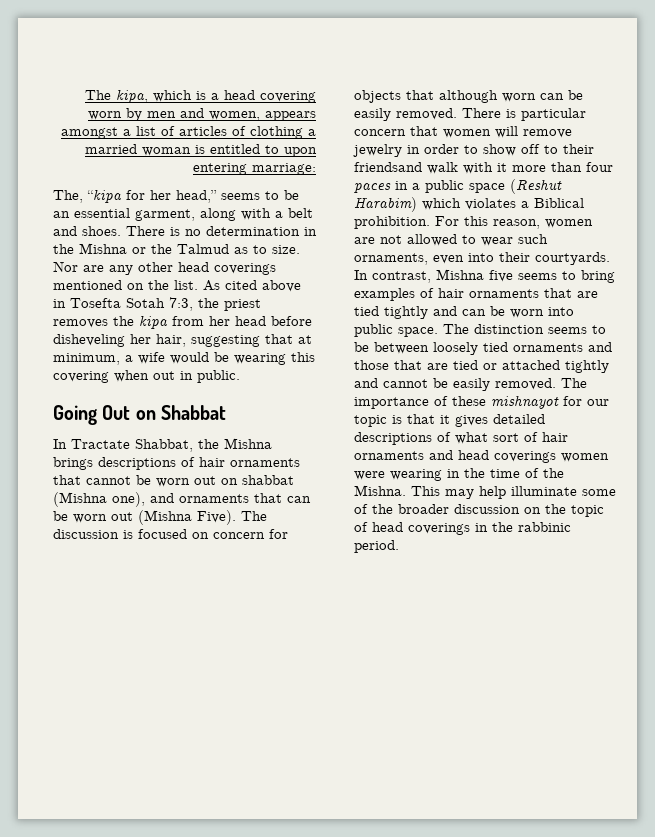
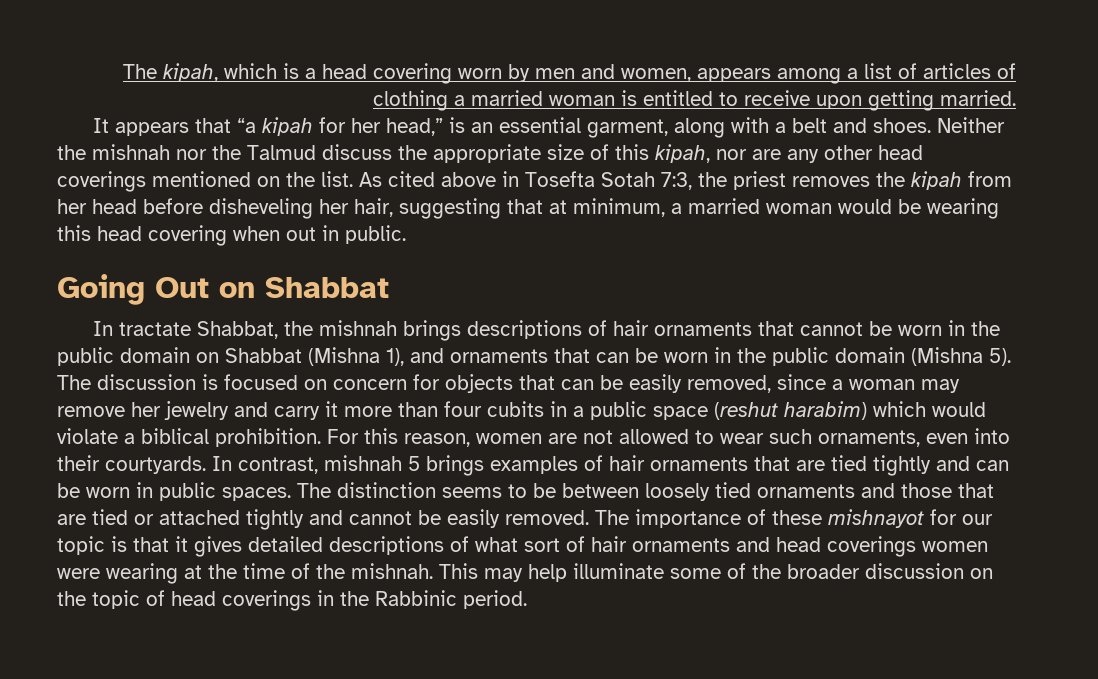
- The kipa, which is a head covering worn by men and women, appears amongst a list of articles of clothing a married woman is entitled to upon entering marriage:
- The, “kipa for her head,” seems to be an essential garment, along with a belt and shoes.
+ The kipah, which is a head covering worn by men and women, appears among a list of articles of clothing a married woman is entitled to receive upon getting married.
+ It appears that “a kipah for her head,” is an essential garment, along with a belt and shoes.
- There is no determination in the Mishna or the Talmud as to size. Nor are any other head coverings mentioned on the list.
+ Neither the mishnah nor the Talmud discuss the appropriate size of this kipah, nor are any other head coverings mentioned on the list.
- As cited above in Tosefta Sotah 7:3, the priest removes the kipa from her head before disheveling her hair, suggesting that at minimum, a wife would be wearing this covering when out in public.
+ As cited above in Tosefta Sotah 7:3, the priest removes the kipah from her head before disheveling her hair, suggesting that at minimum, a married woman would be wearing this head covering when out in public.
- In Tractate Shabbat, the Mishna brings descriptions of hair ornaments that cannot be worn out on shabbat (Mishna one), and ornaments that can be worn out (Mishna Five).
+ In tractate Shabbat, the mishnah brings descriptions of hair ornaments that cannot be worn in the public domain on Shabbat (Mishna 1), and ornaments that can be worn in the public domain (Mishna 5).
- The discussion is focused on concern for objects that although worn can be easily removed. There is particular concern that women will remove jewelry in order to show off to their friendsand walk with it more than four paces in a public space (Reshut Harabim) which violates a Biblical prohibition.
+ The discussion is focused on concern for objects that can be easily removed, since a woman may remove her jewelry and carry it more than four cubits in a public space (reshut harabim) which would violate a biblical prohibition.
- In contrast, Mishna five seems to bring examples of hair ornaments that are tied tightly and can be worn into public space.
+ In contrast, mishnah 5 brings examples of hair ornaments that are tied tightly and can be worn in public spaces.
- The importance of these mishnayot for our topic is that it gives detailed descriptions of what sort of hair ornaments and head coverings women were wearing in the time of the Mishna.
+ The importance of these mishnayot for our topic is that it gives detailed descriptions of what sort of hair ornaments and head coverings women were wearing at the time of the mishnah.
- This may help illuminate some of the broader discussion on the topic of head coverings in the rabbinic period.
+ This may help illuminate some of the broader discussion on the topic of head coverings in the Rabbinic period.

